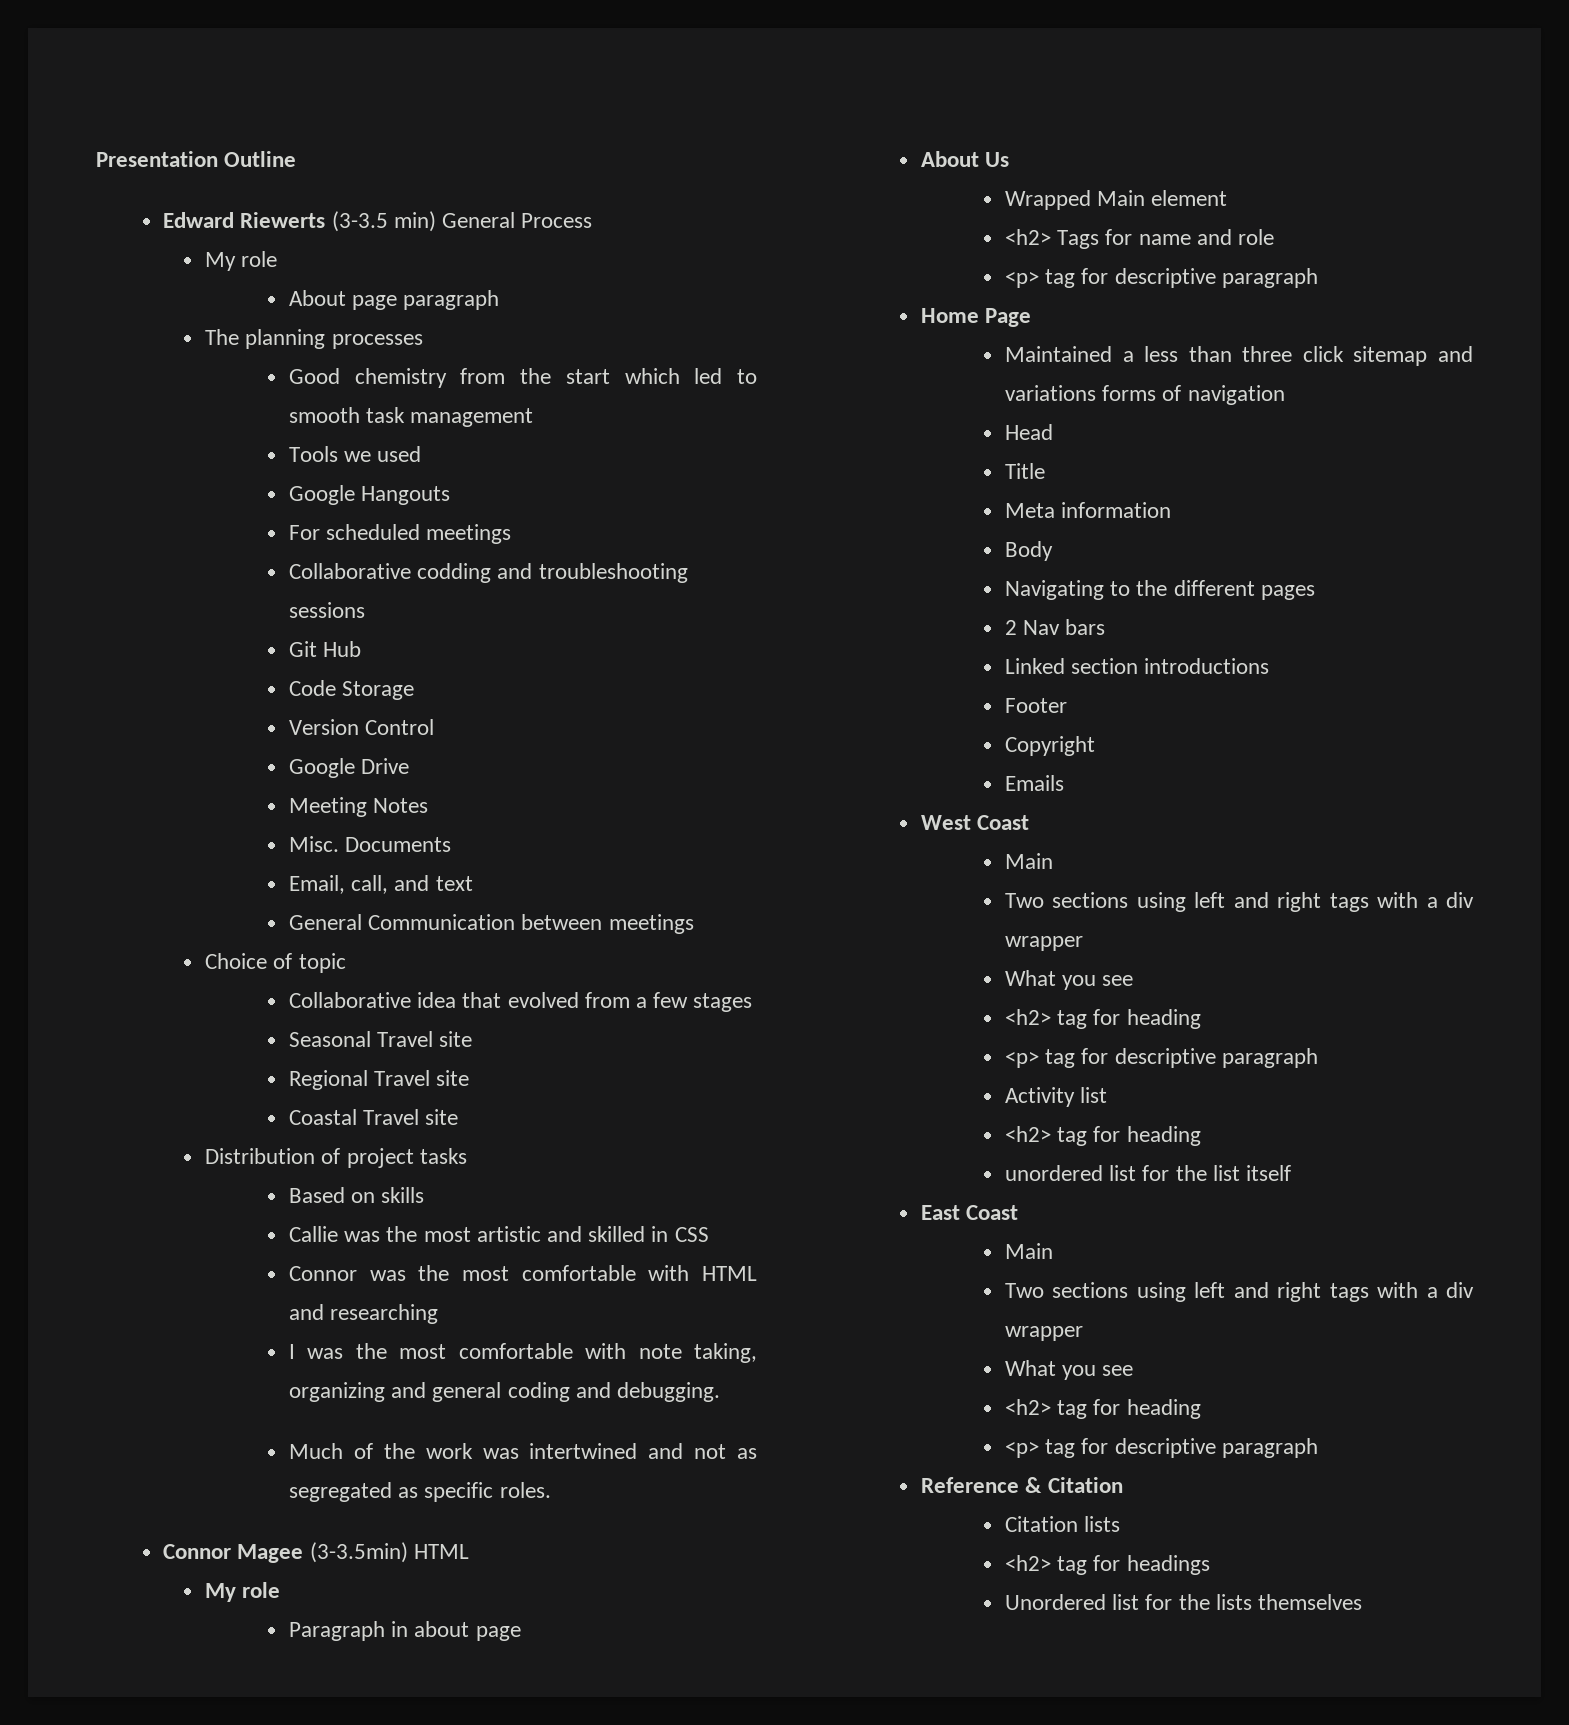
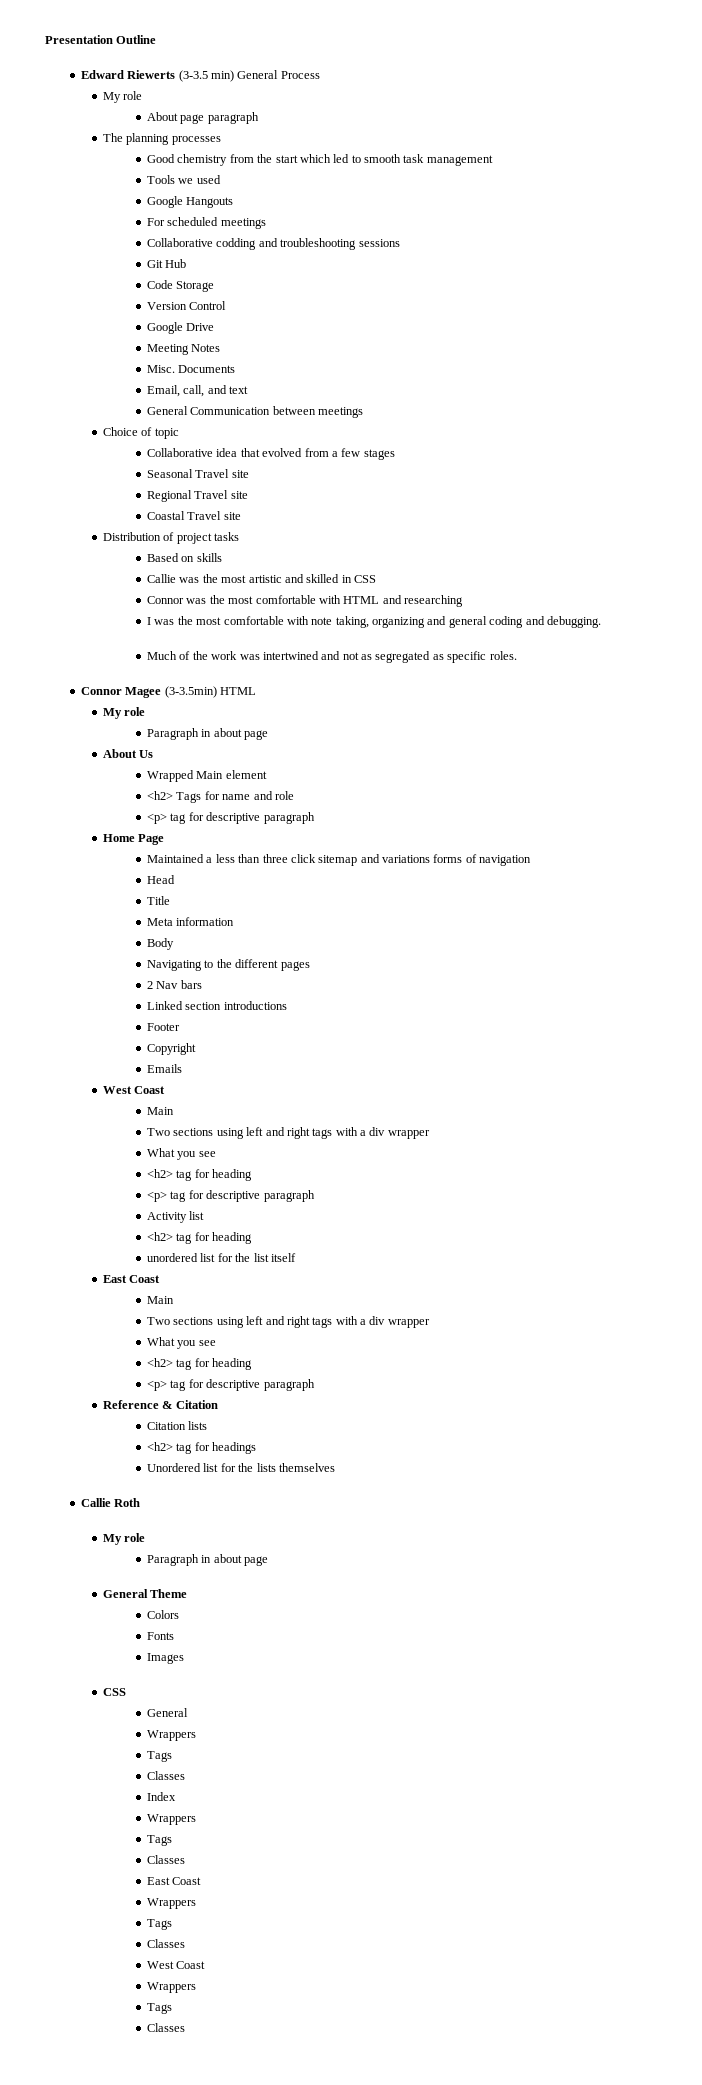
+ Callie Roth
+ My role
+ Paragraph in about page
+ General Theme
+ Colors
+ Fonts
+ Images
+ CSS
+ General
+ Wrappers
+ Tags
+ Classes
+ Index
+ Wrappers
+ Tags
+ Classes
+ East Coast
+ Wrappers
+ Tags
+ Classes
+ West Coast
+ Wrappers
+ Tags
+ Classes

